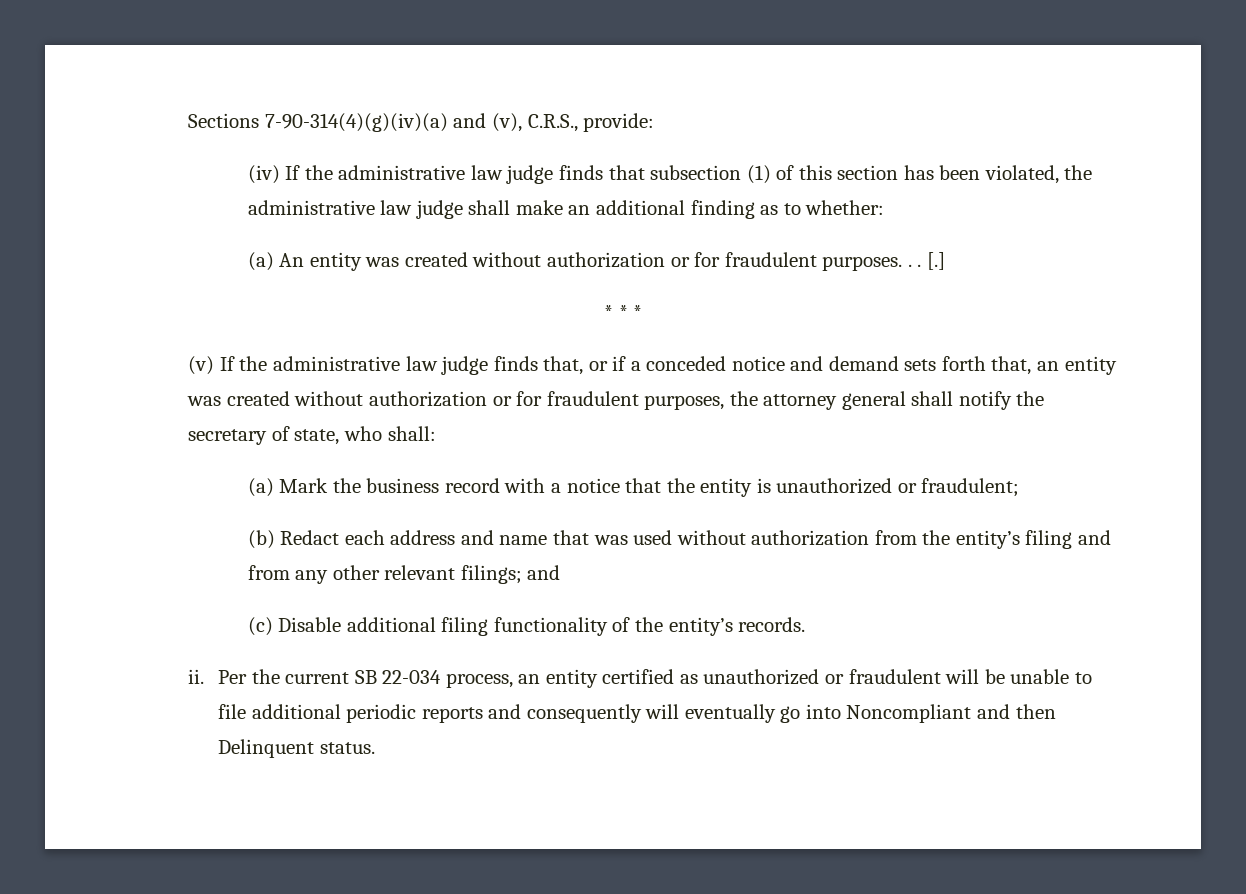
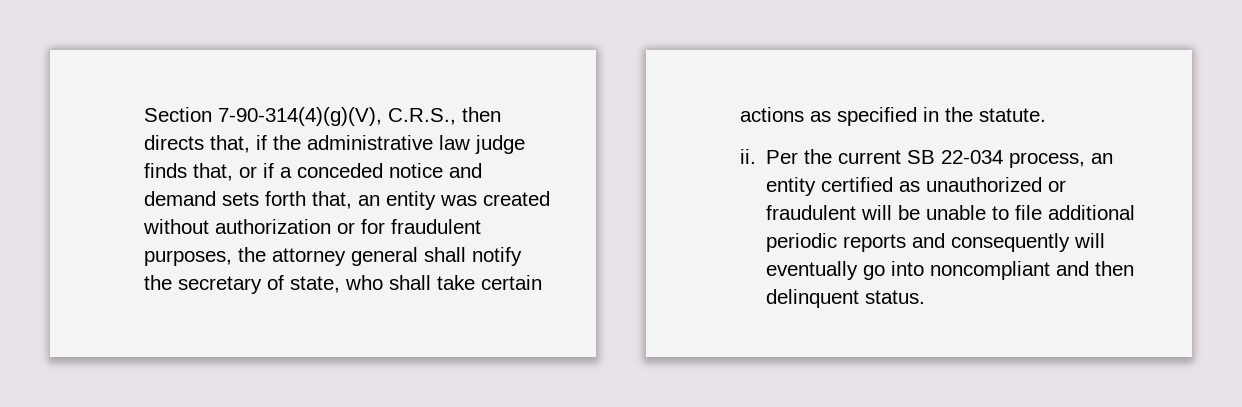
- Sections 7-90-314(4)(g)(iv)(a) and (v), C.R.S., provide:
- (iv) If the administrative law judge finds that subsection (1) of this section has been violated, the administrative law judge shall make an additional finding as to whether:
- (a) An entity was created without authorization or for fraudulent purposes. . . [.]
- * * *
- (v) If the administrative law judge finds that, or if a conceded notice and demand sets forth that, an entity was created without authorization or for fraudulent purposes, the attorney general shall notify the secretary of state, who shall:
- (a) Mark the business record with a notice that the entity is unauthorized or fraudulent;
- (b) Redact each address and name that was used without authorization from the entity’s filing and from any other relevant filings; and
- (c) Disable additional filing functionality of the entity’s records.
+ Section 7-90-314(4)(g)(V), C.R.S., then directs that, if the administrative law judge finds that, or if a conceded notice and demand sets forth that, an entity was created without authorization or for fraudulent purposes, the attorney general shall notify the secretary of state, who shall take certain actions as specified in the statute.
- Per the current SB 22-034 process, an entity certified as unauthorized or fraudulent will be unable to file additional periodic reports and consequently will eventually go into Noncompliant and then Delinquent status.
+ Per the current SB 22-034 process, an entity certified as unauthorized or fraudulent will be unable to file additional periodic reports and consequently will eventually go into noncompliant and then delinquent status.

